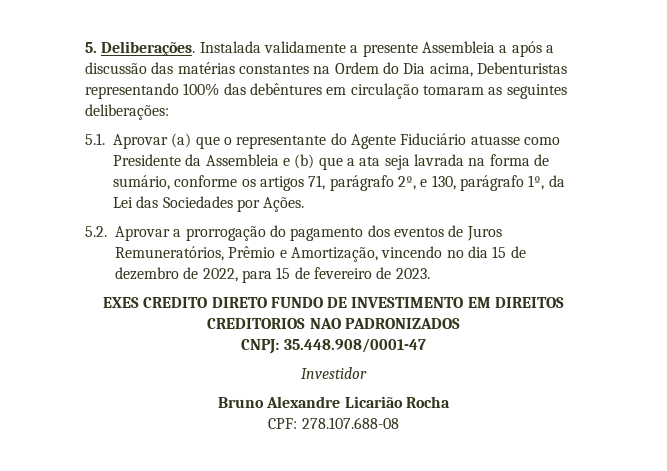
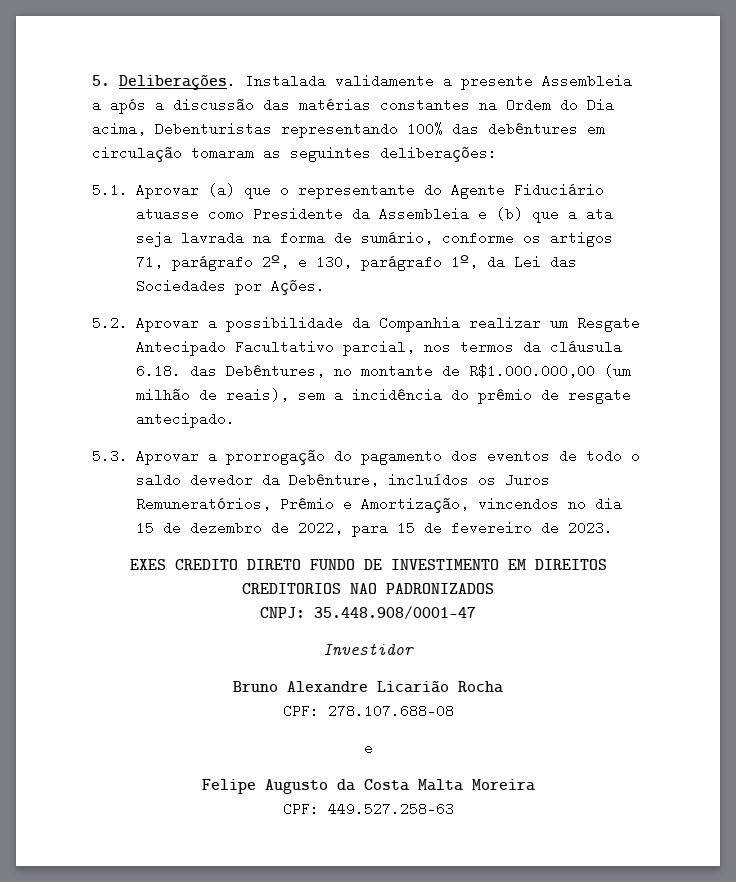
- 5.2. Aprovar a prorrogação do pagamento dos eventos de Juros Remuneratórios, Prêmio e Amortização, vincendo no dia 15 de dezembro de 2022, para 15 de fevereiro de 2023.
+ 5.2. Aprovar a possibilidade da Companhia realizar um Resgate Antecipado Facultativo parcial, nos termos da cláusula 6.18. das Debêntures, no montante de R$1.000.000,00 (um milhão de reais), sem a incidência do prêmio de resgate antecipado.
+ 5.3. Aprovar a prorrogação do pagamento dos eventos de todo o saldo devedor da Debênture, incluídos os Juros Remuneratórios, Prêmio e Amortização, vincendos no dia 15 de dezembro de 2022, para 15 de fevereiro de 2023.
  CPF: 278.107.688-08
+ e
+ Felipe Augusto da Costa Malta Moreira
+ CPF: 449.527.258-63

